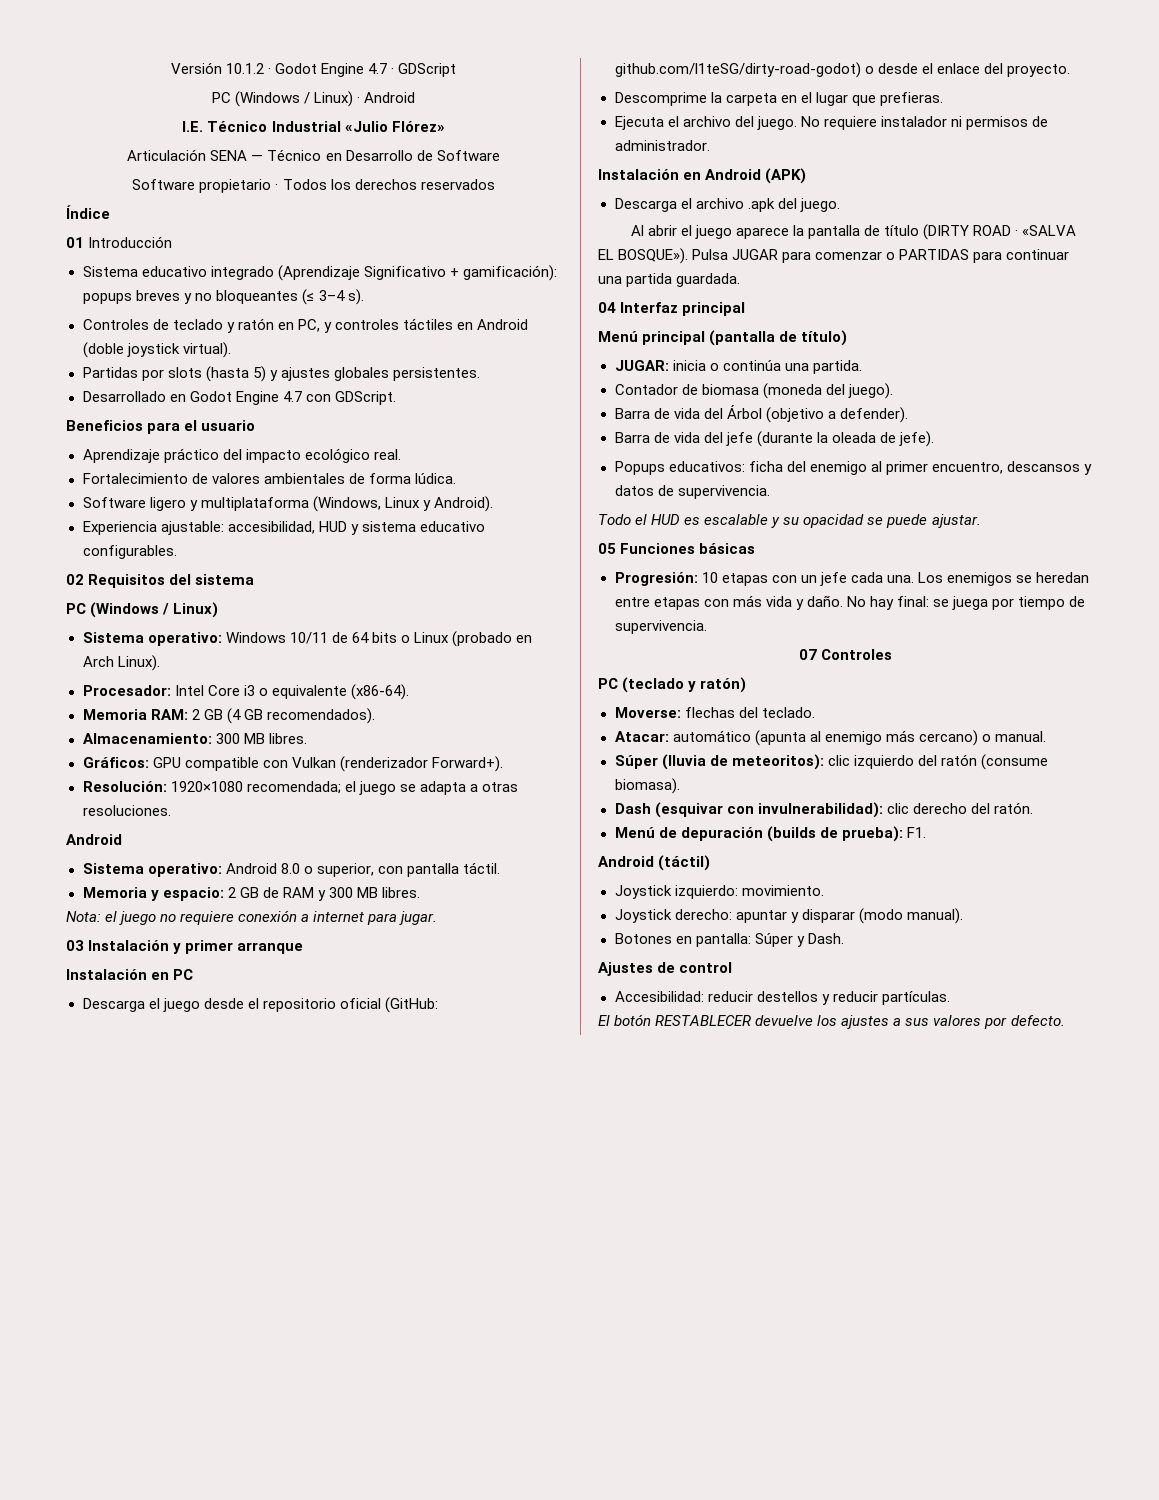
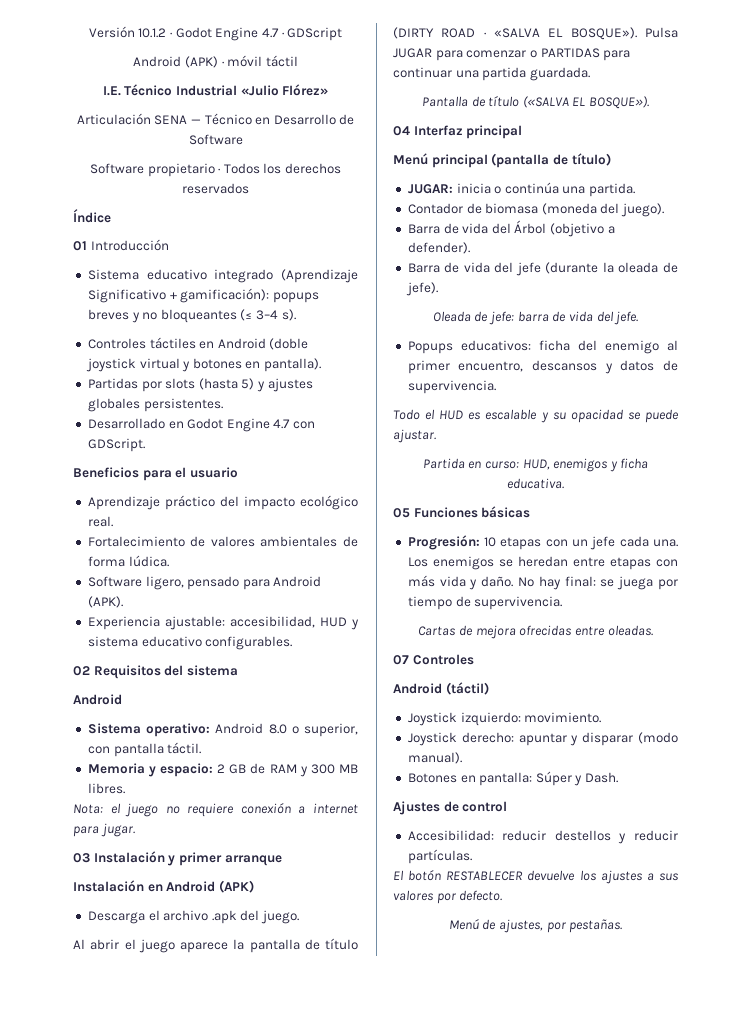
- PC (Windows / Linux) · Android
+ Android (APK) · móvil táctil
- Controles de teclado y ratón en PC, y controles táctiles en Android (doble joystick virtual).
+ Controles táctiles en Android (doble joystick virtual y botones en pantalla).
- Software ligero y multiplataforma (Windows, Linux y Android).
+ Software ligero, pensado para Android (APK).
  02 Requisitos del sistema
- PC (Windows / Linux)
- Sistema operativo: Windows 10/11 de 64 bits o Linux (probado en Arch Linux).
- Procesador: Intel Core i3 o equivalente (x86-64).
- Memoria RAM: 2 GB (4 GB recomendados).
- Almacenamiento: 300 MB libres.
- Gráficos: GPU compatible con Vulkan (renderizador Forward+).
- Resolución: 1920×1080 recomendada; el juego se adapta a otras resoluciones.
- Instalación en PC
- Descarga el juego desde el repositorio oficial (GitHub: github.com/l1teSG/dirty-road-godot) o desde el enlace del proyecto.
- Descomprime la carpeta en el lugar que prefieras.
- Ejecuta el archivo del juego. No requiere instalador ni permisos de administrador.
+ Pantalla de título («SALVA EL BOSQUE»).
+ Oleada de jefe: barra de vida del jefe.
+ Partida en curso: HUD, enemigos y ficha educativa.
+ Cartas de mejora ofrecidas entre oleadas.
  07 Controles
- PC (teclado y ratón)
- Moverse: flechas del teclado.
- Atacar: automático (apunta al enemigo más cercano) o manual.
- Súper (lluvia de meteoritos): clic izquierdo del ratón (consume biomasa).
- Dash (esquivar con invulnerabilidad): clic derecho del ratón.
- Menú de depuración (builds de prueba): F1.
+ Menú de ajustes, por pestañas.

